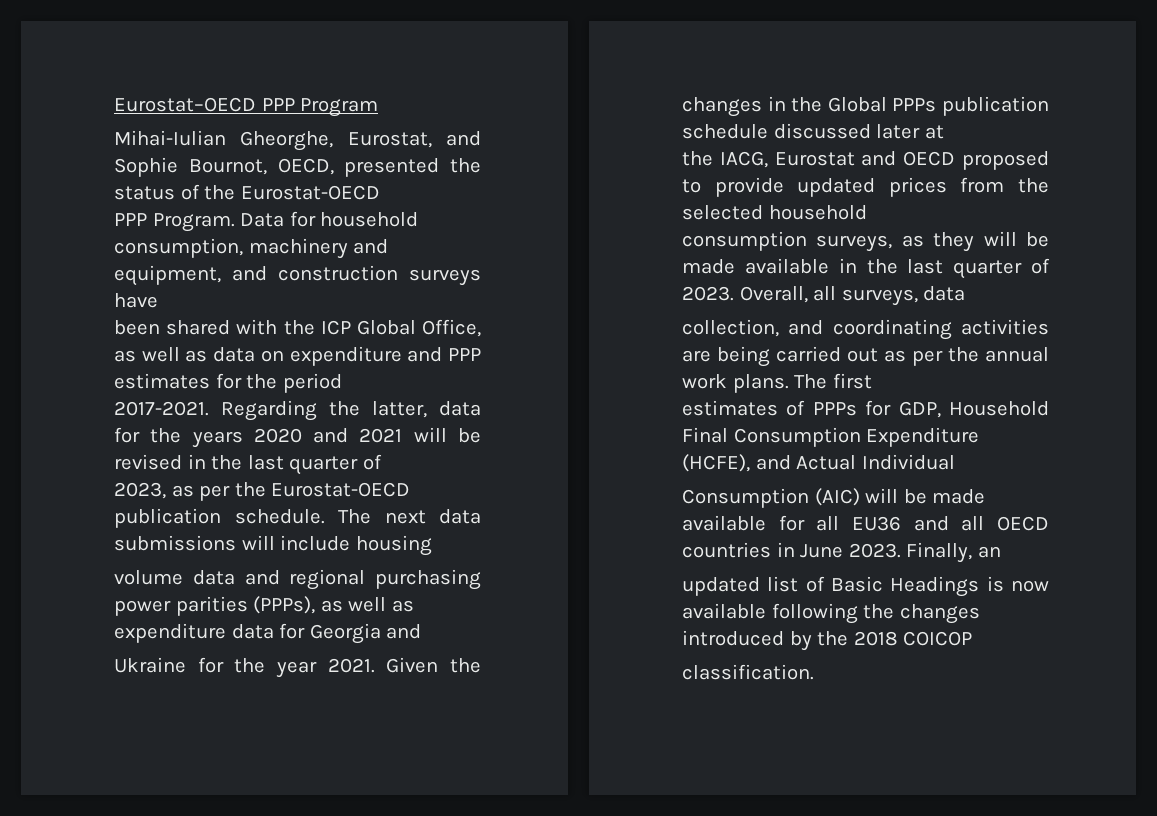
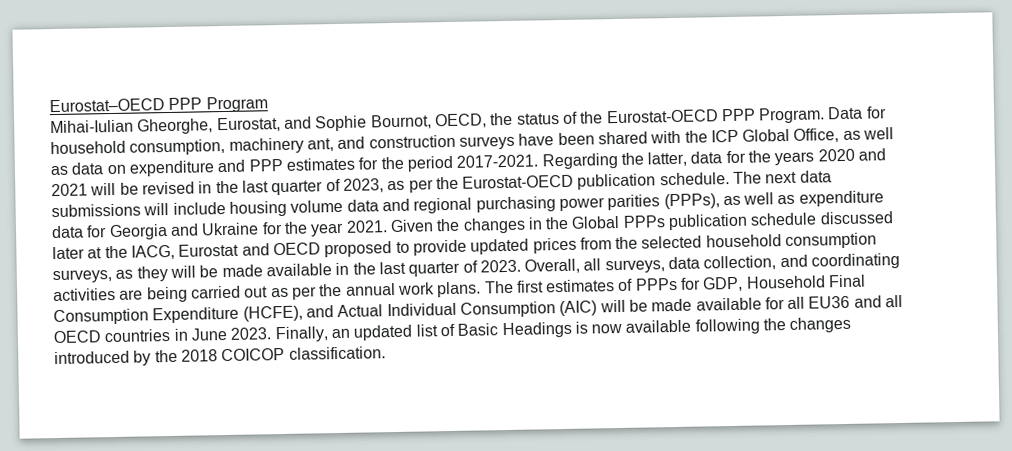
- Mihai-Iulian Gheorghe, Eurostat, and Sophie Bournot, OECD, presented the status of the Eurostat-OECD
- PPP Program.
+ Mihai-Iulian Gheorghe, Eurostat, and Sophie Bournot, OECD, the status of the Eurostat-OECD PPP Program.
- Data for household consumption, machinery and equipment, and construction surveys have
- been shared with the ICP Global Office, as well as data on expenditure and PPP estimates for the period
- 2017-2021.
+ Data for household consumption, machinery ant, and construction surveys have been shared with the ICP Global Office, as well as data on expenditure and PPP estimates for the period 2017-2021.
- Regarding the latter, data for the years 2020 and 2021 will be revised in the last quarter of
- 2023, as per the Eurostat-OECD publication schedule.
+ Regarding the latter, data for the years 2020 and 2021 will be revised in the last quarter of 2023, as per the Eurostat-OECD publication schedule.
- The next data submissions will include housing
- volume data and regional purchasing power parities (PPPs), as well as expenditure data for Georgia and
- Ukraine for the year 2021.
+ The next data submissions will include housing volume data and regional purchasing power parities (PPPs), as well as expenditure data for Georgia and Ukraine for the year 2021.
- Given the changes in the Global PPPs publication schedule discussed later at
- the IACG, Eurostat and OECD proposed to provide updated prices from the selected household
- consumption surveys, as they will be made available in the last quarter of 2023.
+ Given the changes in the Global PPPs publication schedule discussed later at the IACG, Eurostat and OECD proposed to provide updated prices from the selected household consumption surveys, as they will be made available in the last quarter of 2023.
- Overall, all surveys, data
- collection, and coordinating activities are being carried out as per the annual work plans.
+ Overall, all surveys, data collection, and coordinating activities are being carried out as per the annual work plans.
- The first
- estimates of PPPs for GDP, Household Final Consumption Expenditure (HCFE), and Actual Individual
- Consumption (AIC) will be made available for all EU36 and all OECD countries in June 2023.
+ The first estimates of PPPs for GDP, Household Final Consumption Expenditure (HCFE), and Actual Individual Consumption (AIC) will be made available for all EU36 and all OECD countries in June 2023.
- Finally, an
- updated list of Basic Headings is now available following the changes introduced by the 2018 COICOP
- classification.
+ Finally, an updated list of Basic Headings is now available following the changes introduced by the 2018 COICOP classification.

